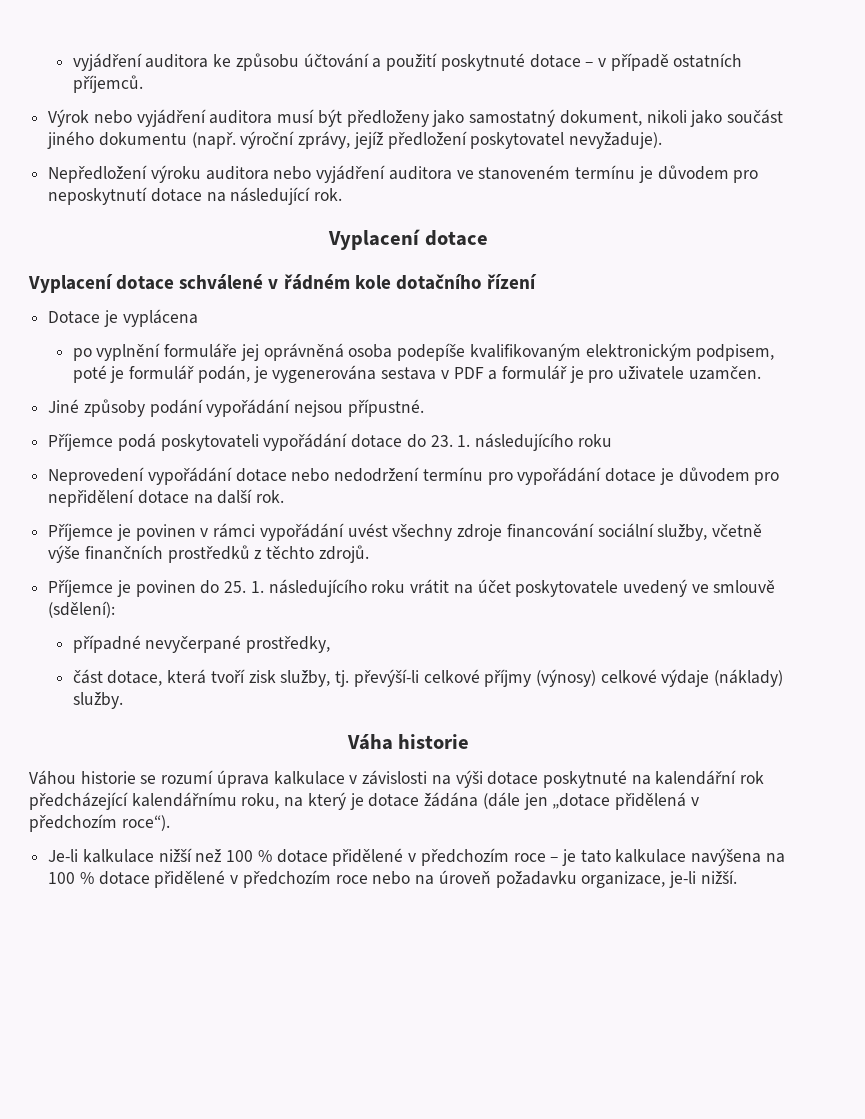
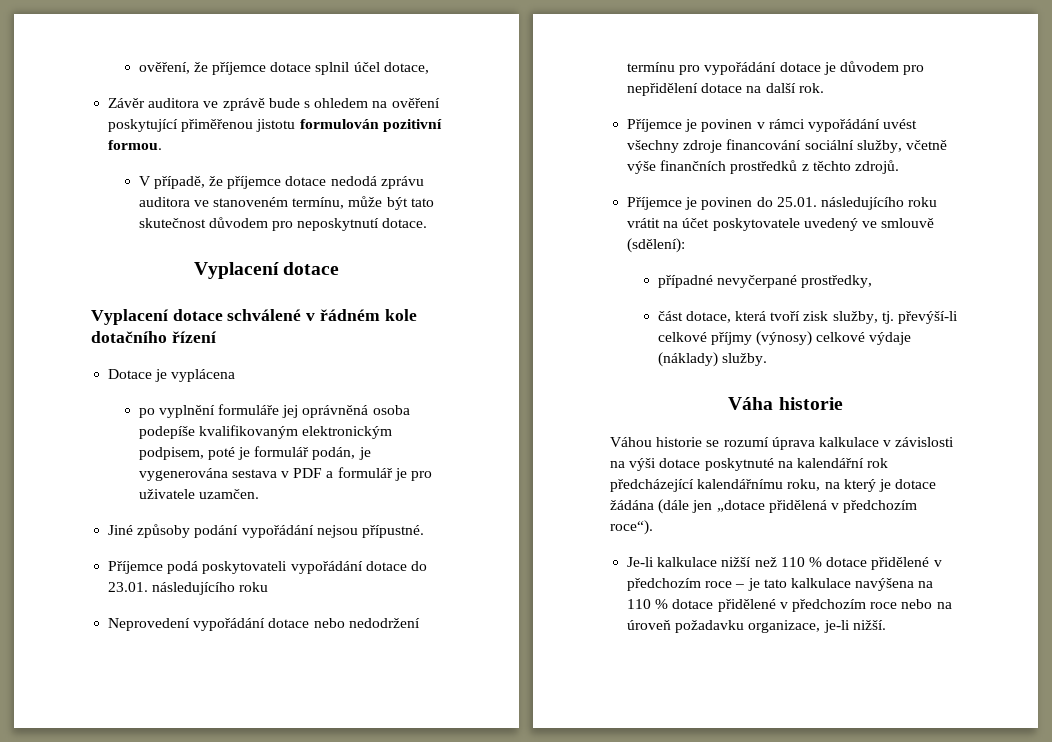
- vyjádření auditora ke způsobu účtování a použití poskytnuté dotace – v případě ostatních příjemců.
- Výrok nebo vyjádření auditora musí být předloženy jako samostatný dokument, nikoli jako součást jiného dokumentu (např. výroční zprávy, jejíž předložení poskytovatel nevyžaduje).
- Nepředložení výroku auditora nebo vyjádření auditora ve stanoveném termínu je důvodem pro neposkytnutí dotace na následující rok.
+ ověření, že příjemce dotace splnil účel dotace,
+ Závěr auditora ve zprávě bude s ohledem na ověření poskytující přiměřenou jistotu formulován pozitivní formou.
+ V případě, že příjemce dotace nedodá zprávu auditora ve stanoveném termínu, může být tato skutečnost důvodem pro neposkytnutí dotace.
- Příjemce podá poskytovateli vypořádání dotace do 23. 1. následujícího roku
+ Příjemce podá poskytovateli vypořádání dotace do 23.01. následujícího roku
- Příjemce je povinen do 25. 1. následujícího roku vrátit na účet poskytovatele uvedený ve smlouvě (sdělení):
+ Příjemce je povinen do 25.01. následujícího roku vrátit na účet poskytovatele uvedený ve smlouvě (sdělení):
- Je-li kalkulace nižší než 100 % dotace přidělené v předchozím roce – je tato kalkulace navýšena na 100 % dotace přidělené v předchozím roce nebo na úroveň požadavku organizace, je-li nižší.
+ Je-li kalkulace nižší než 110 % dotace přidělené v předchozím roce – je tato kalkulace navýšena na 110 % dotace přidělené v předchozím roce nebo na úroveň požadavku organizace, je-li nižší.

